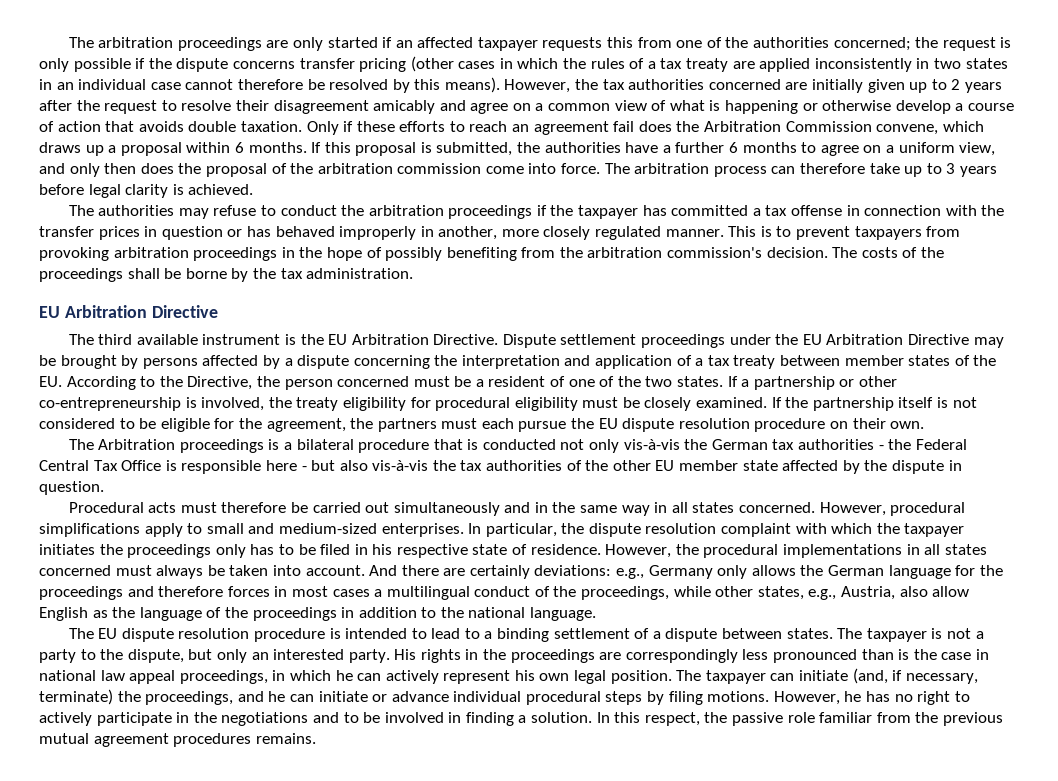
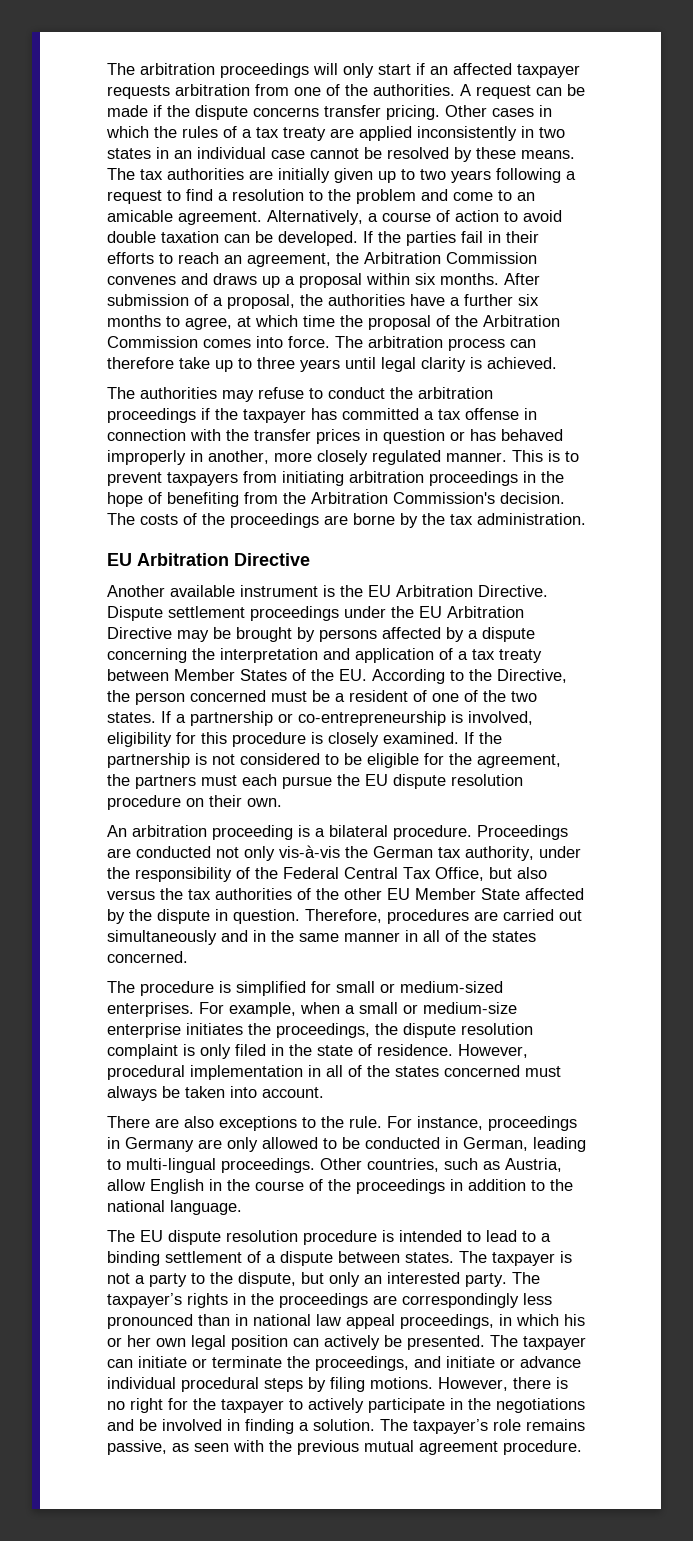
- The arbitration proceedings are only started if an affected taxpayer requests this from one of the authorities concerned; the request is only possible if the dispute concerns transfer pricing (other cases in which the rules of a tax treaty are applied inconsistently in two states in an individual case cannot therefore be resolved by this means). However, the tax authorities concerned are initially given up to 2 years after the request to resolve their disagreement amicably and agree on a common view of what is happening or otherwise develop a course of action that avoids double taxation. Only if these efforts to reach an agreement fail does the Arbitration Commission convene, which draws up a proposal within 6 months. If this proposal is submitted, the authorities have a further 6 months to agree on a uniform view, and only then does the proposal of the arbitration commission come into force.
+ The arbitration proceedings will only start if an affected taxpayer requests arbitration from one of the authorities. A request can be made if the dispute concerns transfer pricing. Other cases in which the rules of a tax treaty are applied inconsistently in two states in an individual case cannot be resolved by these means. The tax authorities are initially given up to two years following a request to find a resolution to the problem and come to an amicable agreement. Alternatively, a course of action to avoid double taxation can be developed. If the parties fail in their efforts to reach an agreement, the Arbitration Commission convenes and draws up a proposal within six months. After submission of a proposal, the authorities have a further six months to agree, at which time the proposal of the Arbitration Commission comes into force.
- The arbitration process can therefore take up to 3 years before legal clarity is achieved.
+ The arbitration process can therefore take up to three years until legal clarity is achieved.
- This is to prevent taxpayers from provoking arbitration proceedings in the hope of possibly benefiting from the arbitration commission's decision.
+ This is to prevent taxpayers from initiating arbitration proceedings in the hope of benefiting from the Arbitration Commission's decision.
- The costs of the proceedings shall be borne by the tax administration.
+ The costs of the proceedings are borne by the tax administration.
- The third available instrument is the EU Arbitration Directive.
+ Another available instrument is the EU Arbitration Directive.
- Dispute settlement proceedings under the EU Arbitration Directive may be brought by persons affected by a dispute concerning the interpretation and application of a tax treaty between member states of the EU. According to the Directive, the person concerned must be a resident of one of the two states.
+ Dispute settlement proceedings under the EU Arbitration Directive may be brought by persons affected by a dispute concerning the interpretation and application of a tax treaty between Member States of the EU. According to the Directive, the person concerned must be a resident of one of the two states.
- If a partnership or other co-entrepreneurship is involved, the treaty eligibility for procedural eligibility must be closely examined.
+ If a partnership or co-entrepreneurship is involved, eligibility for this procedure is closely examined.
- If the partnership itself is not considered to be eligible for the agreement, the partners must each pursue the EU dispute resolution procedure on their own.
+ If the partnership is not considered to be eligible for the agreement, the partners must each pursue the EU dispute resolution procedure on their own.
- The Arbitration proceedings is a bilateral procedure that is conducted not only vis-à-vis the German tax authorities - the Federal Central Tax Office is responsible here - but also vis-à-vis the tax authorities of the other EU member state affected by the dispute in question.
- Procedural acts must therefore be carried out simultaneously and in the same way in all states concerned. However, procedural simplifications apply to small and medium-sized enterprises. In particular, the dispute resolution complaint with which the taxpayer initiates the proceedings only has to be filed in his respective state of residence. However, the procedural implementations in all states concerned must always be taken into account. And there are certainly deviations: e.g., Germany only allows the German language for the proceedings and therefore forces in most cases a multilingual conduct of the proceedings, while other states, e.g., Austria, also allow English as the language of the proceedings in addition to the national language.
+ An arbitration proceeding is a bilateral procedure. Proceedings are conducted not only vis-à-vis the German tax authority, under the responsibility of the Federal Central Tax Office, but also versus the tax authorities of the other EU Member State affected by the dispute in question. Therefore, procedures are carried out simultaneously and in the same manner in all of the states concerned.
+ The procedure is simplified for small or medium-sized enterprises. For example, when a small or medium-size enterprise initiates the proceedings, the dispute resolution complaint is only filed in the state of residence. However, procedural implementation in all of the states concerned must always be taken into account.
+ There are also exceptions to the rule. For instance, proceedings in Germany are only allowed to be conducted in German, leading to multi-lingual proceedings. Other countries, such as Austria, allow English in the course of the proceedings in addition to the national language.
- His rights in the proceedings are correspondingly less pronounced than is the case in national law appeal proceedings, in which he can actively represent his own legal position. The taxpayer can initiate (and, if necessary, terminate) the proceedings, and he can initiate or advance individual procedural steps by filing motions.
+ The taxpayer’s rights in the proceedings are correspondingly less pronounced than in national law appeal proceedings, in which his or her own legal position can actively be presented. The taxpayer can initiate or terminate the proceedings, and initiate or advance individual procedural steps by filing motions.
- However, he has no right to actively participate in the negotiations and to be involved in finding a solution.
+ However, there is no right for the taxpayer to actively participate in the negotiations and be involved in finding a solution.
- In this respect, the passive role familiar from the previous mutual agreement procedures remains.
+ The taxpayer’s role remains passive, as seen with the previous mutual agreement procedure.

